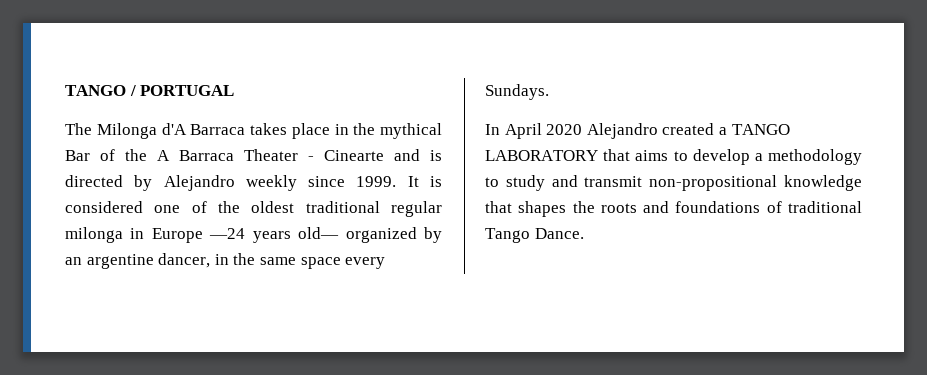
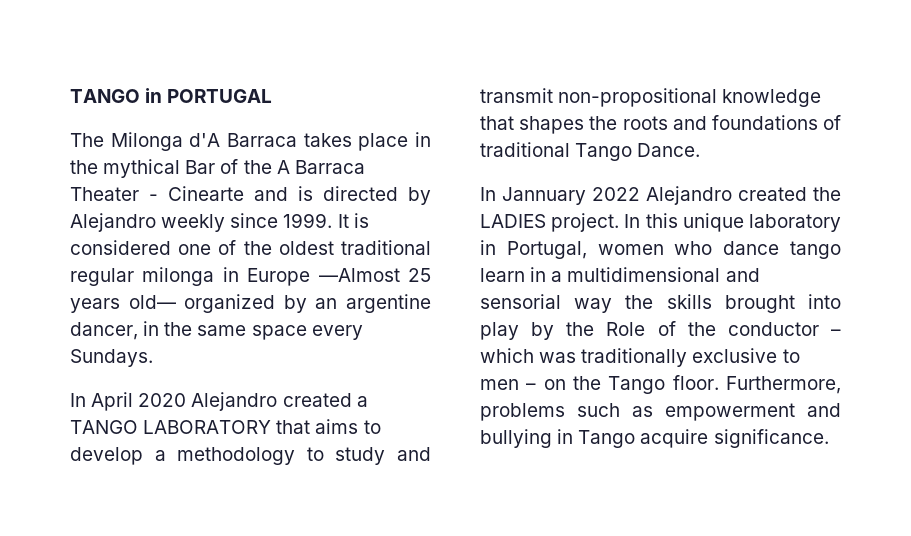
- TANGO / PORTUGAL
+ TANGO in PORTUGAL
- It is considered one of the oldest traditional regular milonga in Europe —24 years old— organized by an argentine dancer, in the same space every Sundays.
+ It is considered one of the oldest traditional regular milonga in Europe —Almost 25 years old— organized by an argentine dancer, in the same space every Sundays.
+ In Jannuary 2022 Alejandro created the LADIES project. In this unique laboratory in Portugal, women who dance tango learn in a multidimensional and sensorial way the skills brought into play by the Role of the conductor – which was traditionally exclusive to men – on the Tango floor. Furthermore, problems such as empowerment and bullying in Tango acquire significance.

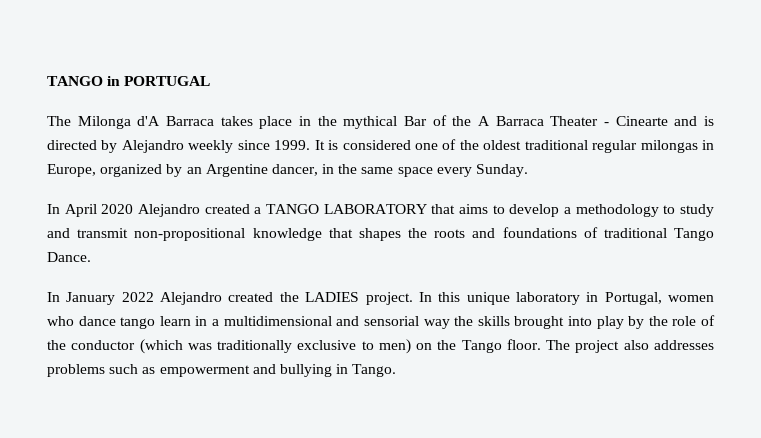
- It is considered one of the oldest traditional regular milonga in Europe —Almost 25 years old— organized by an argentine dancer, in the same space every Sundays.
+ It is considered one of the oldest traditional regular milongas in Europe, organized by an Argentine dancer, in the same space every Sunday.
- In Jannuary 2022 Alejandro created the LADIES project.
+ In January 2022 Alejandro created the LADIES project.
- In this unique laboratory in Portugal, women who dance tango learn in a multidimensional and sensorial way the skills brought into play by the Role of the conductor – which was traditionally exclusive to men – on the Tango floor.
+ In this unique laboratory in Portugal, women who dance tango learn in a multidimensional and sensorial way the skills brought into play by the role of the conductor (which was traditionally exclusive to men) on the Tango floor.
- Furthermore, problems such as empowerment and bullying in Tango acquire significance.
+ The project also addresses problems such as empowerment and bullying in Tango.

